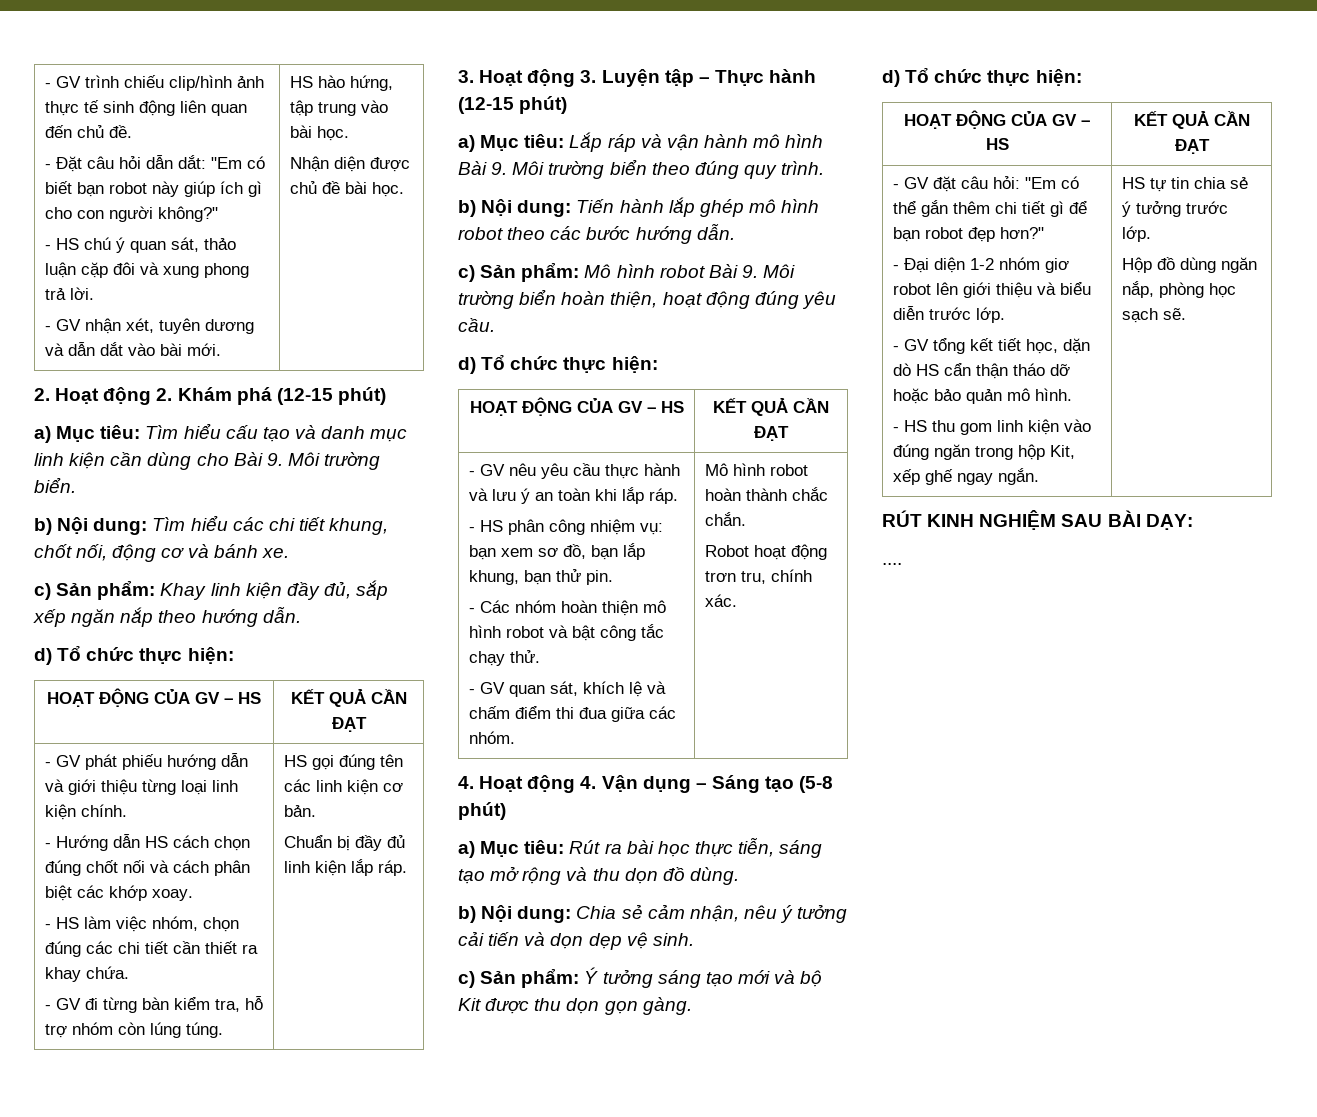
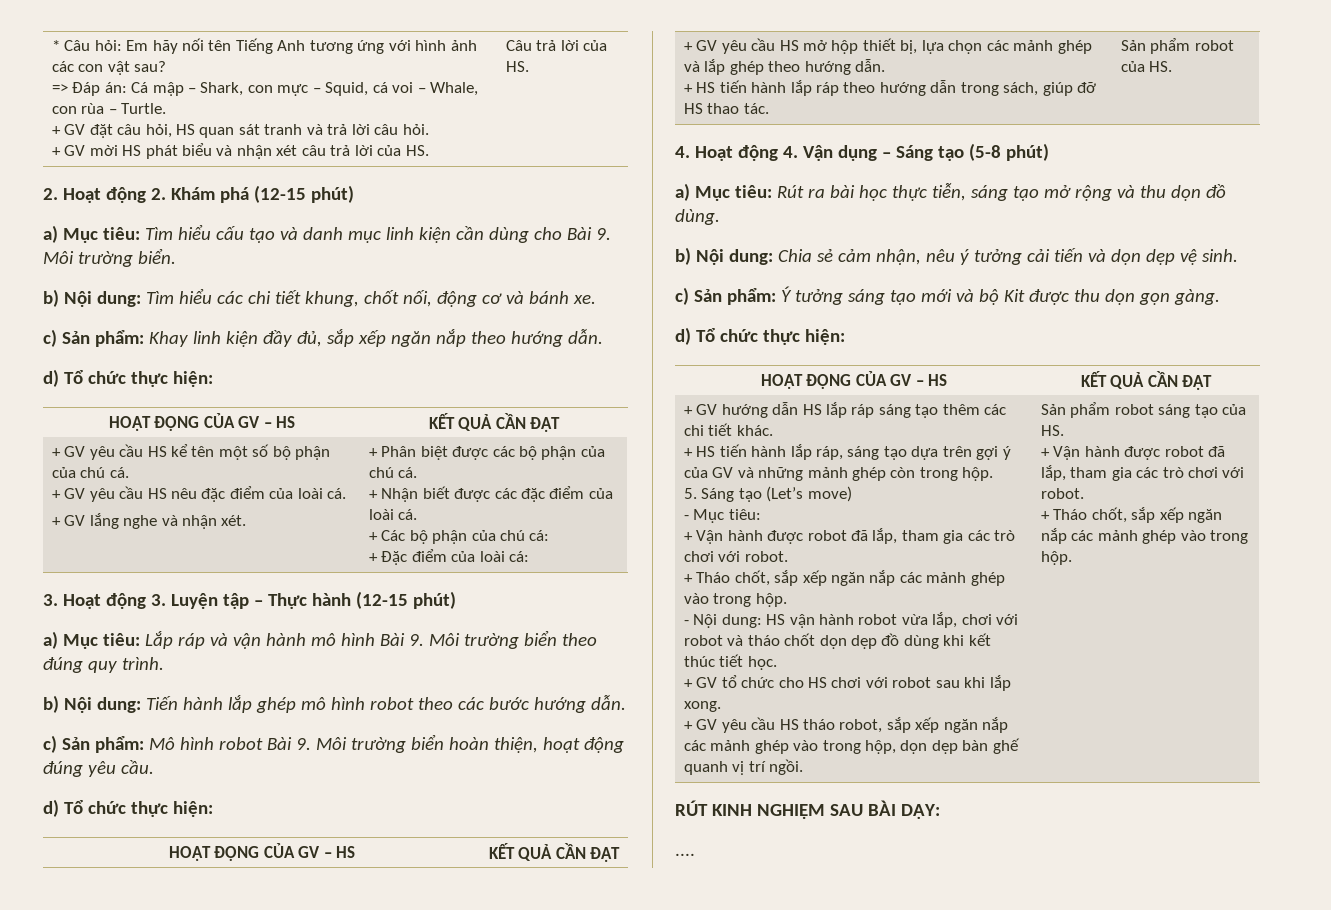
- - GV trình chiếu clip/hình ảnh thực tế sinh động liên quan đến chủ đề.
- - Đặt câu hỏi dẫn dắt: "Em có biết bạn robot này giúp ích gì cho con người không?"
- - HS chú ý quan sát, thảo luận cặp đôi và xung phong trả lời.
- - GV nhận xét, tuyên dương và dẫn dắt vào bài mới. | HS hào hứng, tập trung vào bài học.
- Nhận diện được chủ đề bài học.
+ * Câu hỏi: Em hãy nối tên Tiếng Anh tương ứng với hình ảnh các con vật sau?
+ => Đáp án: Cá mập – Shark, con mực – Squid, cá voi – Whale, con rùa – Turtle.
+ + GV đặt câu hỏi, HS quan sát tranh và trả lời câu hỏi.
+ + GV mời HS phát biểu và nhận xét câu trả lời của HS. | Câu trả lời của HS.
- - GV phát phiếu hướng dẫn và giới thiệu từng loại linh kiện chính.
- - Hướng dẫn HS cách chọn đúng chốt nối và cách phân biệt các khớp xoay.
- - HS làm việc nhóm, chọn đúng các chi tiết cần thiết ra khay chứa.
- - GV đi từng bàn kiểm tra, hỗ trợ nhóm còn lúng túng. | HS gọi đúng tên các linh kiện cơ bản.
- Chuẩn bị đầy đủ linh kiện lắp ráp.
+ + GV yêu cầu HS kể tên một số bộ phận của chú cá.
+ + GV yêu cầu HS nêu đặc điểm của loài cá.
+ + GV lắng nghe và nhận xét. | + Phân biệt được các bộ phận của chú cá.
+ + Nhận biết được các đặc điểm của loài cá.
+ + Các bộ phận của chú cá:
+ + Đặc điểm của loài cá:
- - GV nêu yêu cầu thực hành và lưu ý an toàn khi lắp ráp.
- - HS phân công nhiệm vụ: bạn xem sơ đồ, bạn lắp khung, bạn thử pin.
- - Các nhóm hoàn thiện mô hình robot và bật công tắc chạy thử.
- - GV quan sát, khích lệ và chấm điểm thi đua giữa các nhóm. | Mô hình robot hoàn thành chắc chắn.
- Robot hoạt động trơn tru, chính xác.
+ + GV yêu cầu HS mở hộp thiết bị, lựa chọn các mảnh ghép và lắp ghép theo hướng dẫn.
+ + HS tiến hành lắp ráp theo hướng dẫn trong sách, giúp đỡ HS thao tác. | Sản phẩm robot của HS.
- - GV đặt câu hỏi: "Em có thể gắn thêm chi tiết gì để bạn robot đẹp hơn?"
- - Đại diện 1-2 nhóm giơ robot lên giới thiệu và biểu diễn trước lớp.
- - GV tổng kết tiết học, dặn dò HS cẩn thận tháo dỡ hoặc bảo quản mô hình.
- - HS thu gom linh kiện vào đúng ngăn trong hộp Kit, xếp ghế ngay ngắn. | HS tự tin chia sẻ ý tưởng trước lớp.
- Hộp đồ dùng ngăn nắp, phòng học sạch sẽ.
+ + GV hướng dẫn HS lắp ráp sáng tạo thêm các chi tiết khác.
+ + HS tiến hành lắp ráp, sáng tạo dựa trên gợi ý của GV và những mảnh ghép còn trong hộp.
+ 5. Sáng tạo (Let’s move)
+ - Mục tiêu:
+ + Vận hành được robot đã lắp, tham gia các trò chơi với robot.
+ + Tháo chốt, sắp xếp ngăn nắp các mảnh ghép vào trong hộp.
+ - Nội dung: HS vận hành robot vừa lắp, chơi với robot và tháo chốt dọn dẹp đồ dùng khi kết thúc tiết học.
+ + GV tổ chức cho HS chơi với robot sau khi lắp xong.
+ + GV yêu cầu HS tháo robot, sắp xếp ngăn nắp các mảnh ghép vào trong hộp, dọn dẹp bàn ghế quanh vị trí ngồi. | Sản phẩm robot sáng tạo của HS.
+ + Vận hành được robot đã lắp, tham gia các trò chơi với robot.
+ + Tháo chốt, sắp xếp ngăn nắp các mảnh ghép vào trong hộp.

